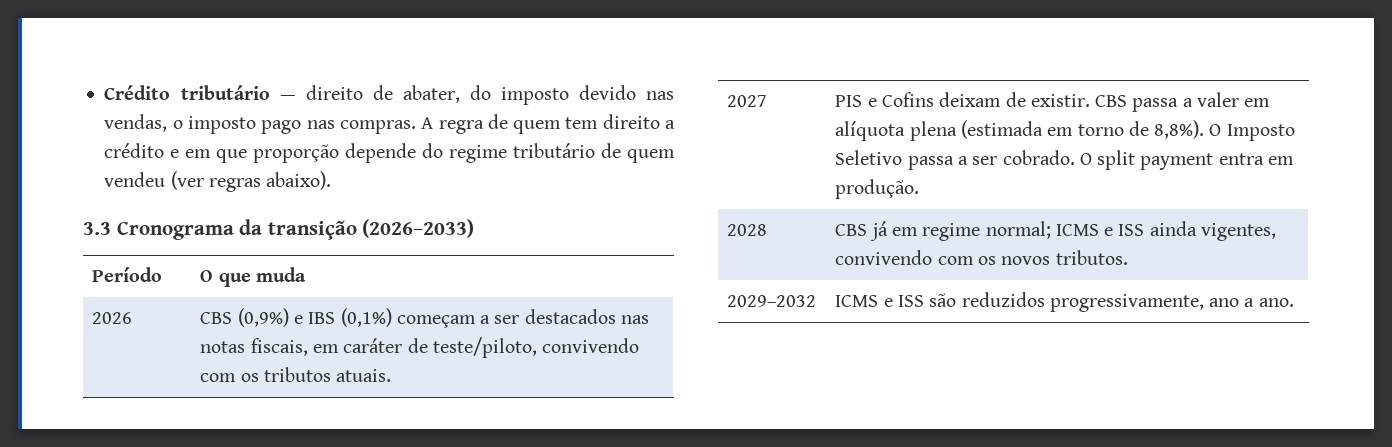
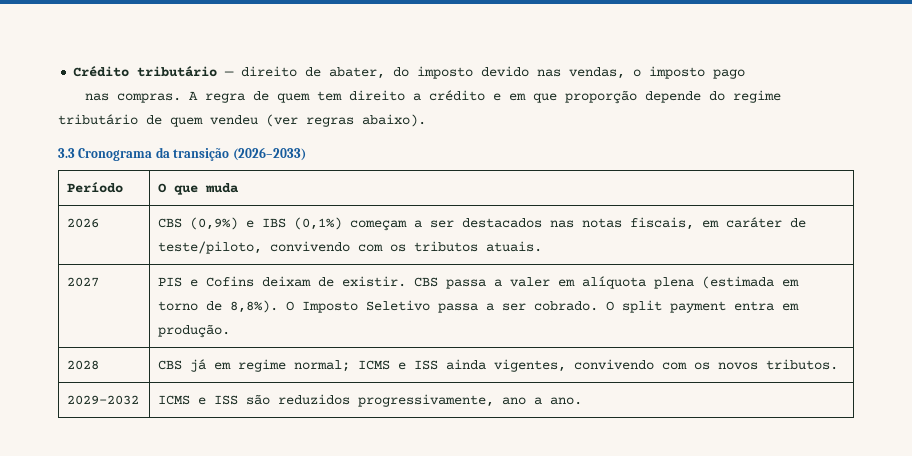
- Crédito tributário — direito de abater, do imposto devido nas vendas, o imposto pago nas compras.
+ Crédito tributário — direito de abater, do imposto devido nas vendas, o imposto pago
+ nas compras.

